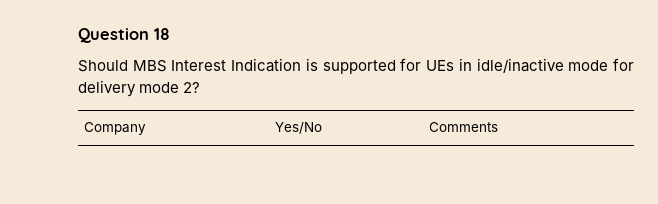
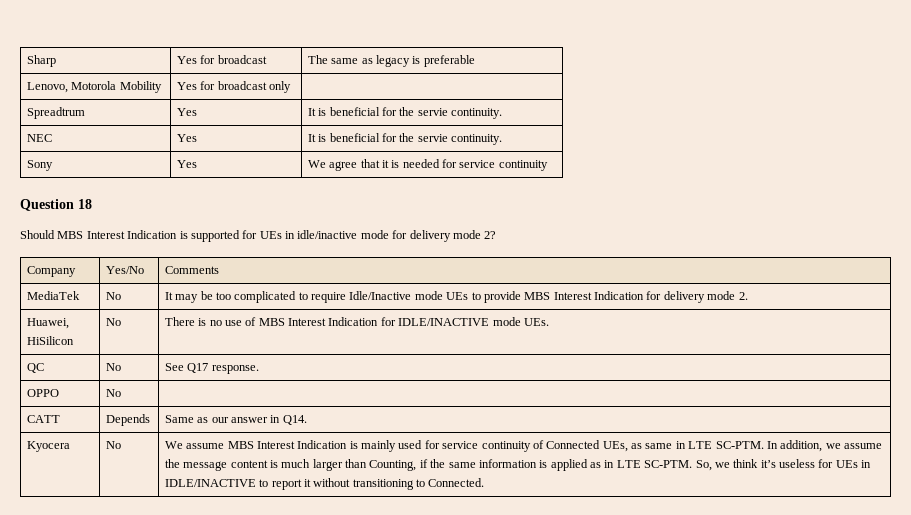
+ Sharp | Yes for broadcast | The same as legacy is preferable
+ Lenovo, Motorola Mobility | Yes for broadcast only |
+ Spreadtrum | Yes | It is beneficial for the servie continuity.
+ NEC | Yes | It is beneficial for the servie continuity.
+ Sony | Yes | We agree that it is needed for service continuity
+ MediaTek | No | It may be too complicated to require Idle/Inactive mode UEs to provide MBS Interest Indication for delivery mode 2.
+ Huawei, HiSilicon | No | There is no use of MBS Interest Indication for IDLE/INACTIVE mode UEs.
+ QC | No | See Q17 response.
+ OPPO | No |
+ CATT | Depends | Same as our answer in Q14.
+ Kyocera | No | We assume MBS Interest Indication is mainly used for service continuity of Connected UEs, as same in LTE SC-PTM. In addition, we assume the message content is much larger than Counting, if the same information is applied as in LTE SC-PTM. So, we think it’s useless for UEs in IDLE/INACTIVE to report it without transitioning to Connected.

